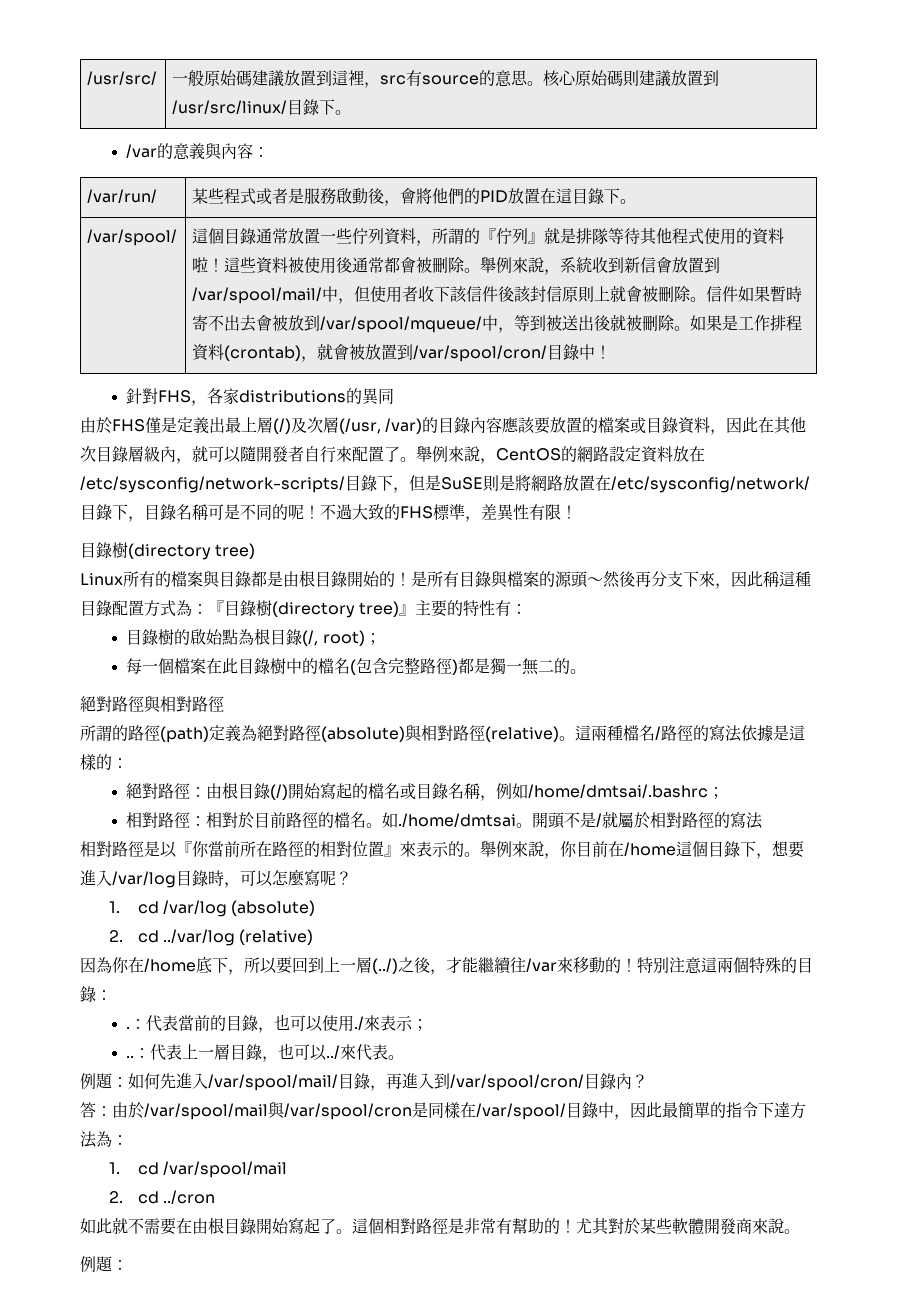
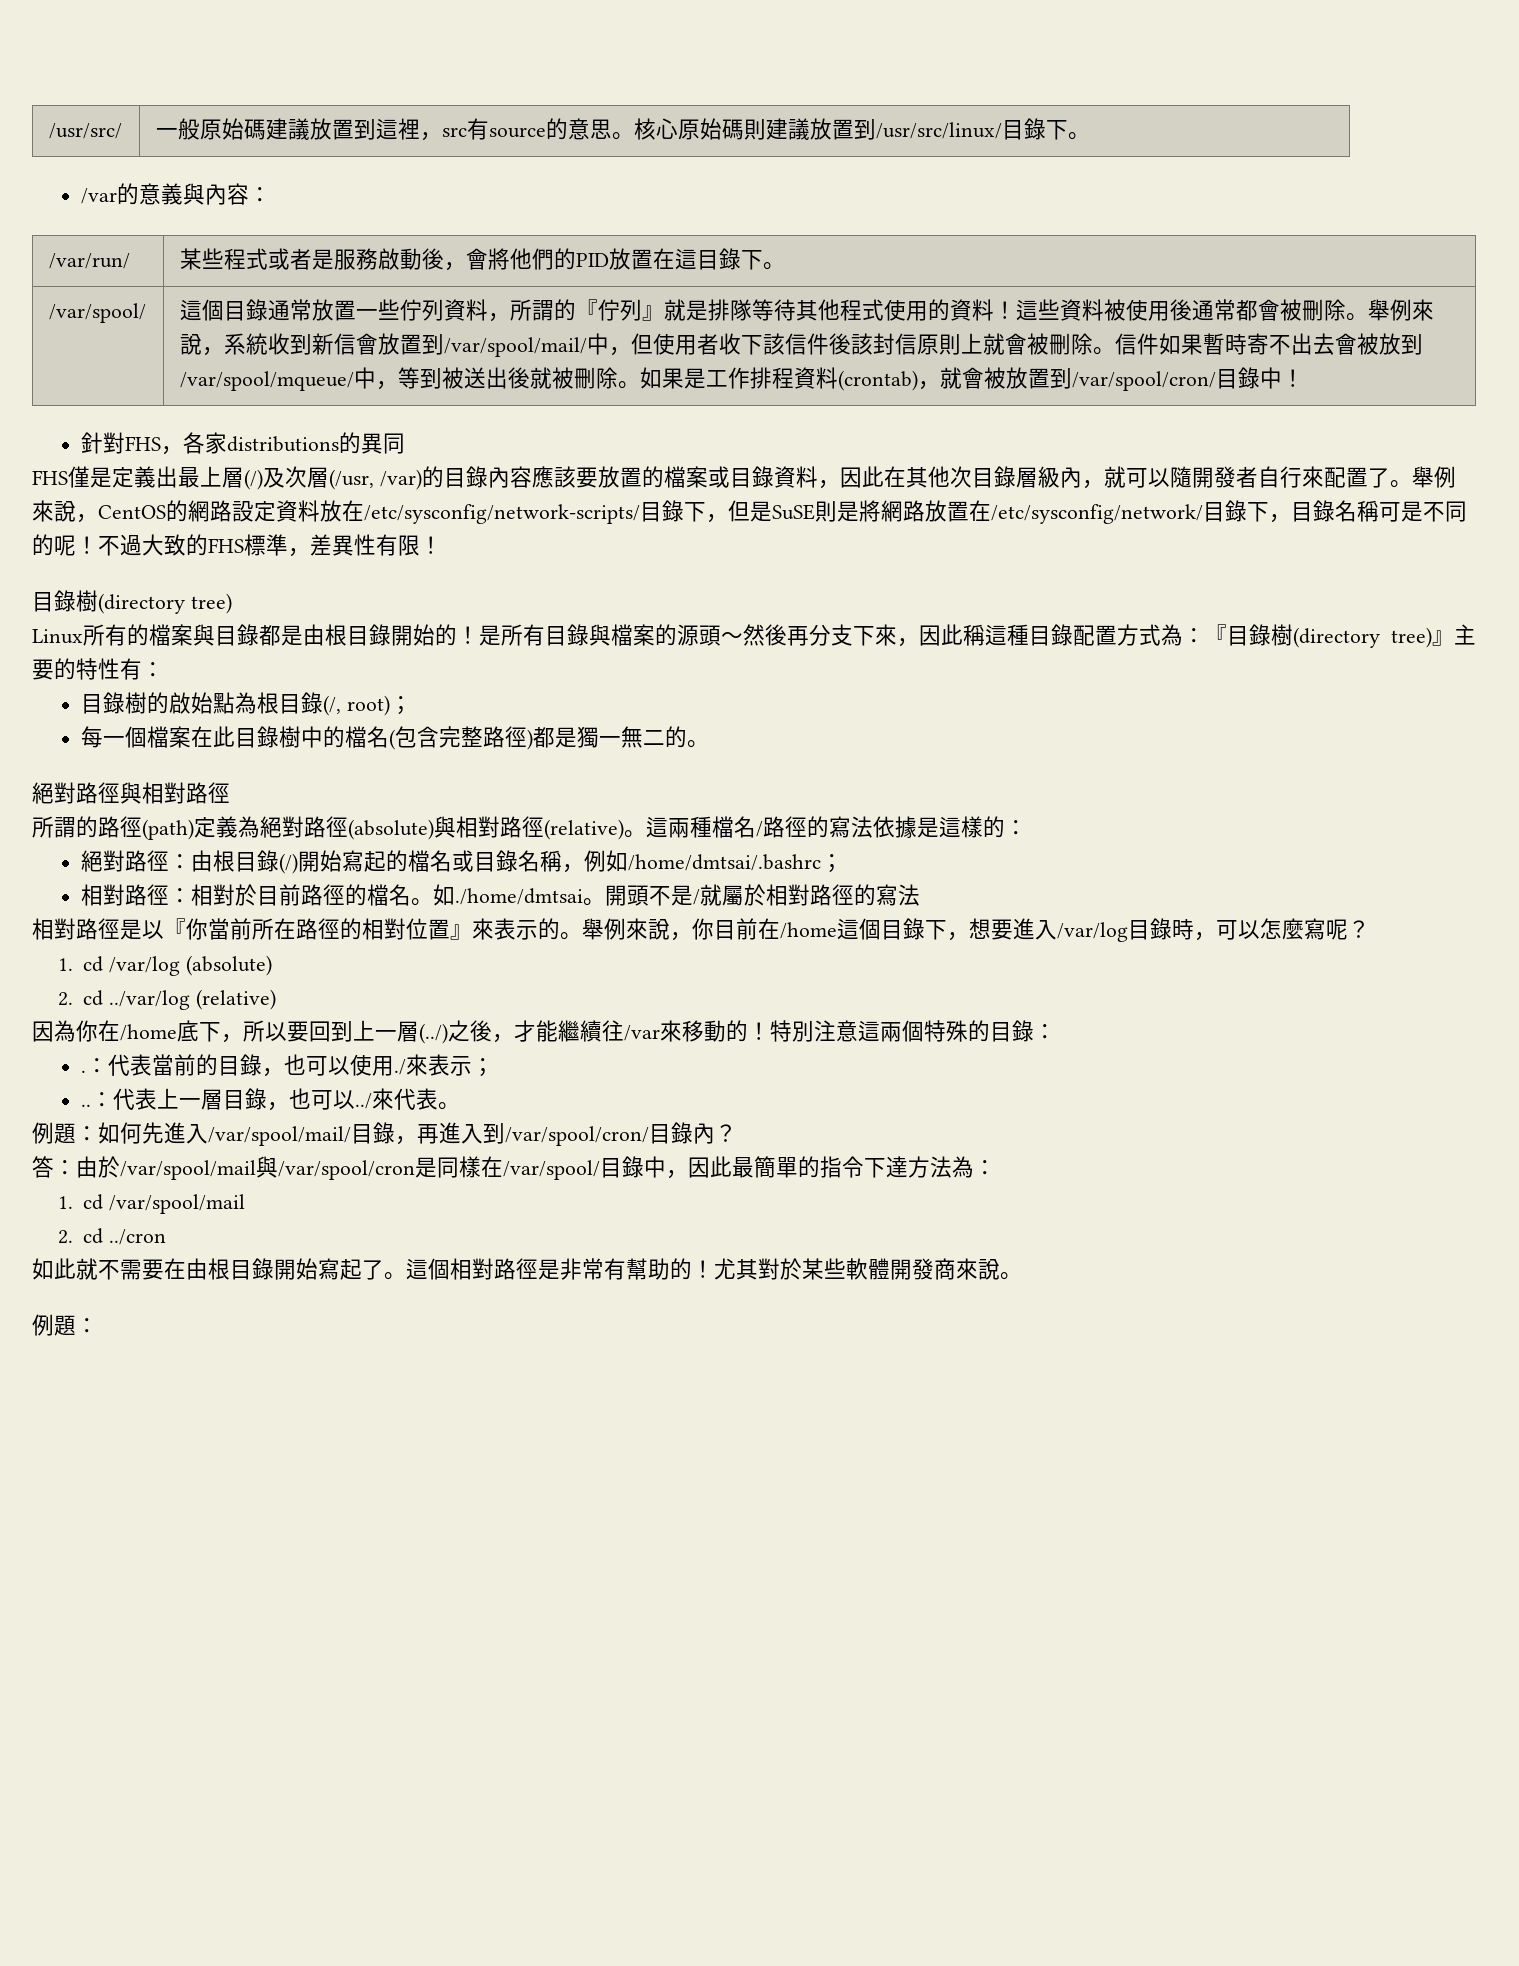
- 這個目錄通常放置一些佇列資料，所謂的『佇列』就是排隊等待其他程式使用的資料啦！
+ 這個目錄通常放置一些佇列資料，所謂的『佇列』就是排隊等待其他程式使用的資料！
- 由於FHS僅是定義出最上層(/)及次層(/usr, /var)的目錄內容應該要放置的檔案或目錄資料，因此在其他次目錄層級內，就可以隨開發者自行來配置了。
+ FHS僅是定義出最上層(/)及次層(/usr, /var)的目錄內容應該要放置的檔案或目錄資料，因此在其他次目錄層級內，就可以隨開發者自行來配置了。

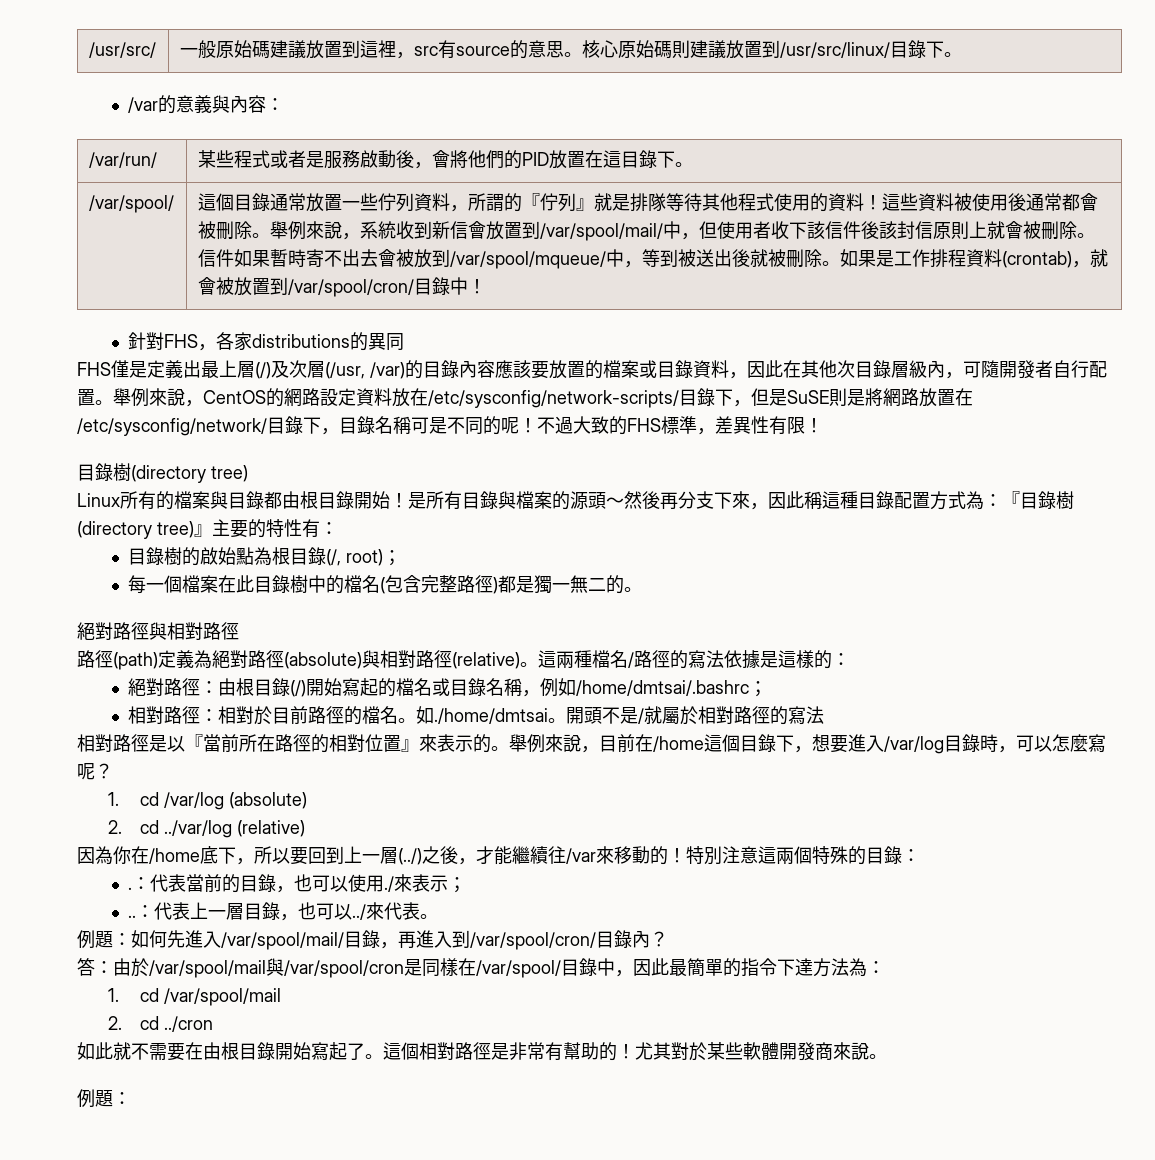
- FHS僅是定義出最上層(/)及次層(/usr, /var)的目錄內容應該要放置的檔案或目錄資料，因此在其他次目錄層級內，就可以隨開發者自行來配置了。
+ FHS僅是定義出最上層(/)及次層(/usr, /var)的目錄內容應該要放置的檔案或目錄資料，因此在其他次目錄層級內，可隨開發者自行配置。
- Linux所有的檔案與目錄都是由根目錄開始的！
+ Linux所有的檔案與目錄都由根目錄開始！
- 所謂的路徑(path)定義為絕對路徑(absolute)與相對路徑(relative)。
+ 路徑(path)定義為絕對路徑(absolute)與相對路徑(relative)。
- 相對路徑是以『你當前所在路徑的相對位置』來表示的。
+ 相對路徑是以『當前所在路徑的相對位置』來表示的。
- 舉例來說，你目前在/home這個目錄下，想要進入/var/log目錄時，可以怎麼寫呢？
+ 舉例來說，目前在/home這個目錄下，想要進入/var/log目錄時，可以怎麼寫呢？

